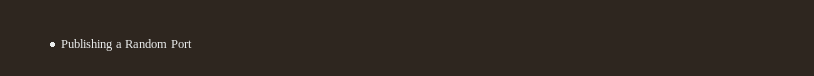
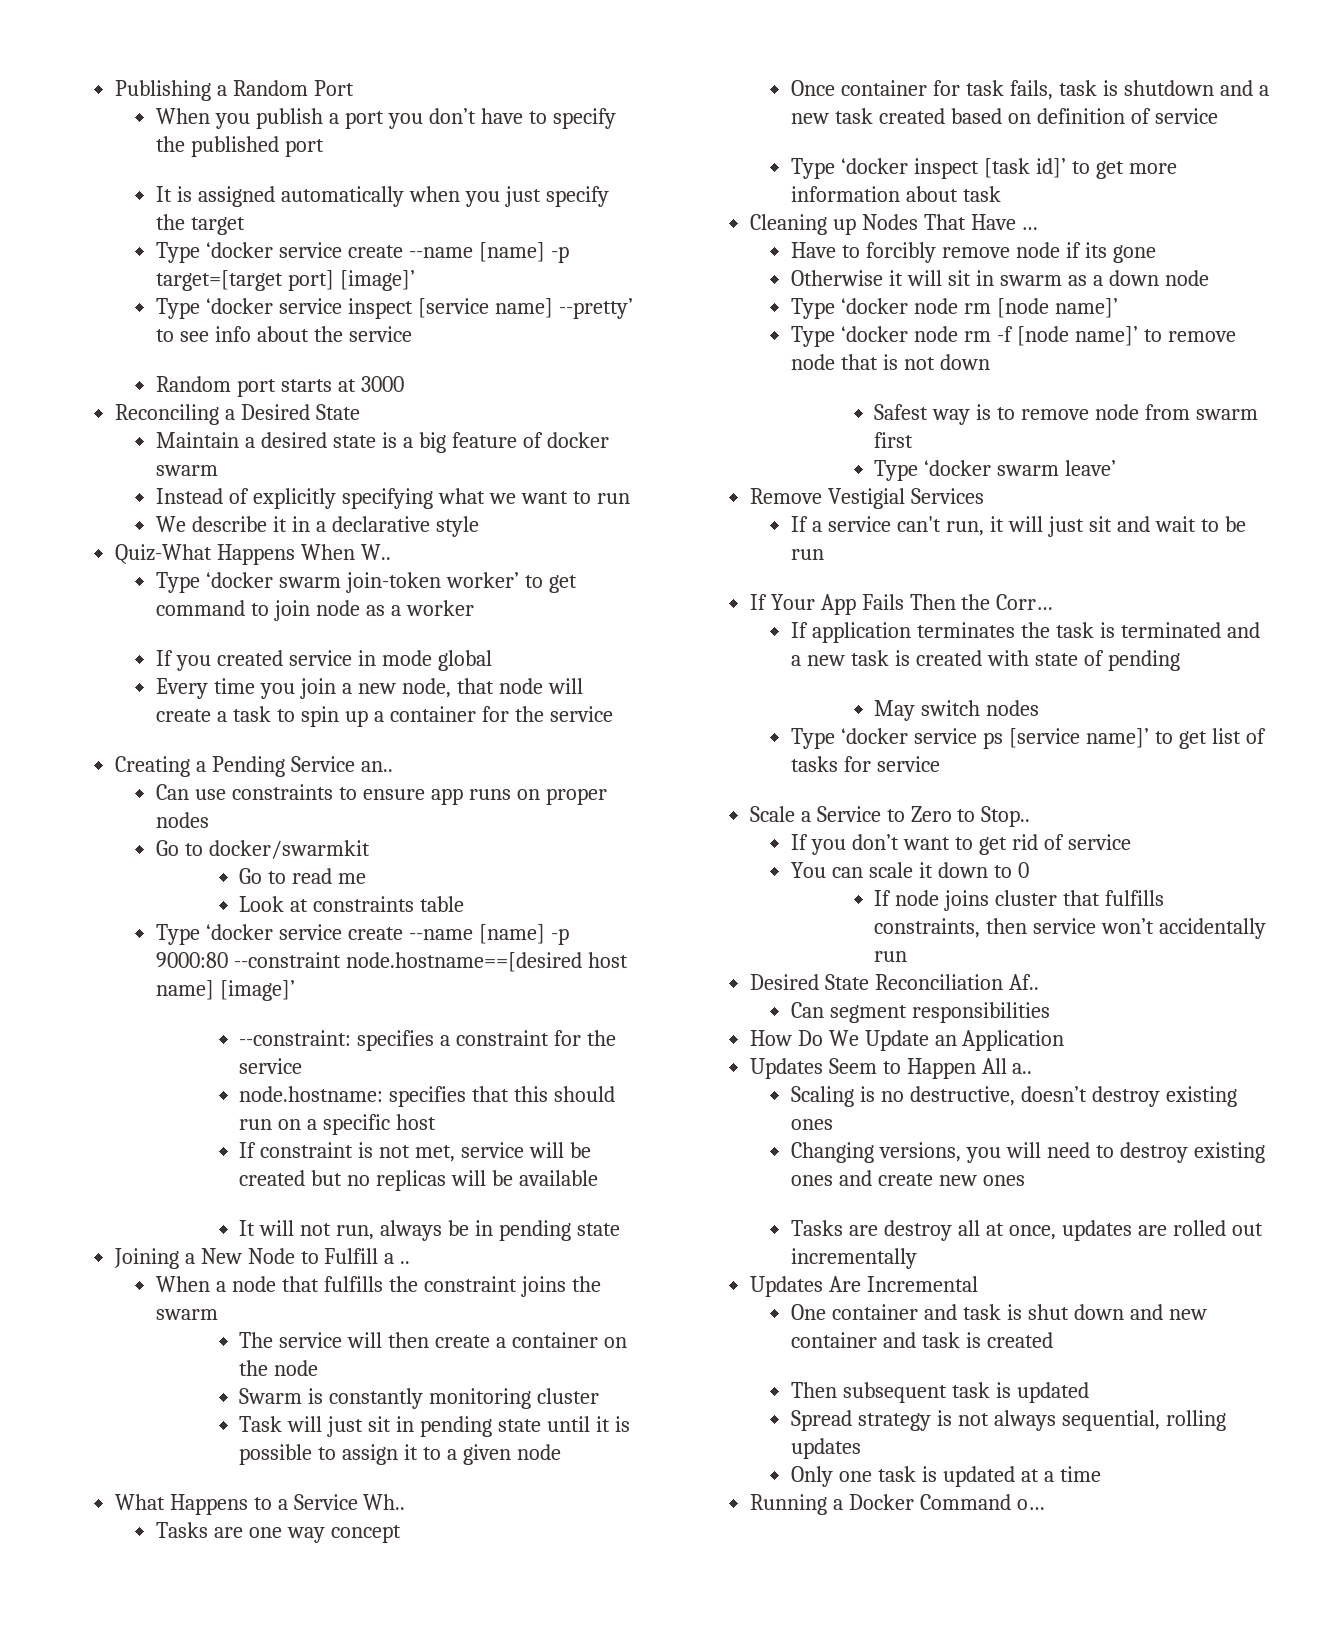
+ When you publish a port you don’t have to specify the published port
+ It is assigned automatically when you just specify the target
+ Type ‘docker service create --name [name] -p target=[target port] [image]’
+ Type ‘docker service inspect [service name] --pretty’ to see info about the service
+ Random port starts at 3000
+ Reconciling a Desired State
+ Maintain a desired state is a big feature of docker swarm
+ Instead of explicitly specifying what we want to run
+ We describe it in a declarative style
+ Quiz-What Happens When W..
+ Type ‘docker swarm join-token worker’ to get command to join node as a worker
+ If you created service in mode global
+ Every time you join a new node, that node will create a task to spin up a container for the service
+ Creating a Pending Service an..
+ Can use constraints to ensure app runs on proper nodes
+ Go to docker/swarmkit
+ Go to read me
+ Look at constraints table
+ Type ‘docker service create --name [name] -p 9000:80 --constraint node.hostname==[desired host name] [image]’
+ --constraint: specifies a constraint for the service
+ node.hostname: specifies that this should run on a specific host
+ If constraint is not met, service will be created but no replicas will be available
+ It will not run, always be in pending state
+ Joining a New Node to Fulfill a ..
+ When a node that fulfills the constraint joins the swarm
+ The service will then create a container on the node
+ Swarm is constantly monitoring cluster
+ Task will just sit in pending state until it is possible to assign it to a given node
+ What Happens to a Service Wh..
+ Tasks are one way concept
+ Once container for task fails, task is shutdown and a new task created based on definition of service
+ Type ‘docker inspect [task id]’ to get more information about task
+ Cleaning up Nodes That Have …
+ Have to forcibly remove node if its gone
+ Otherwise it will sit in swarm as a down node
+ Type ‘docker node rm [node name]’
+ Type ‘docker node rm -f [node name]’ to remove node that is not down
+ Safest way is to remove node from swarm first
+ Type ‘docker swarm leave’
+ Remove Vestigial Services
+ If a service can't run, it will just sit and wait to be run
+ If Your App Fails Then the Corr…
+ If application terminates the task is terminated and a new task is created with state of pending
+ May switch nodes
+ Type ‘docker service ps [service name]’ to get list of tasks for service
+ Scale a Service to Zero to Stop..
+ If you don’t want to get rid of service
+ You can scale it down to 0
+ If node joins cluster that fulfills constraints, then service won’t accidentally run
+ Desired State Reconciliation Af..
+ Can segment responsibilities
+ How Do We Update an Application
+ Updates Seem to Happen All a..
+ Scaling is no destructive, doesn’t destroy existing ones
+ Changing versions, you will need to destroy existing ones and create new ones
+ Tasks are destroy all at once, updates are rolled out incrementally
+ Updates Are Incremental
+ One container and task is shut down and new container and task is created
+ Then subsequent task is updated
+ Spread strategy is not always sequential, rolling updates
+ Only one task is updated at a time
+ Running a Docker Command o…

